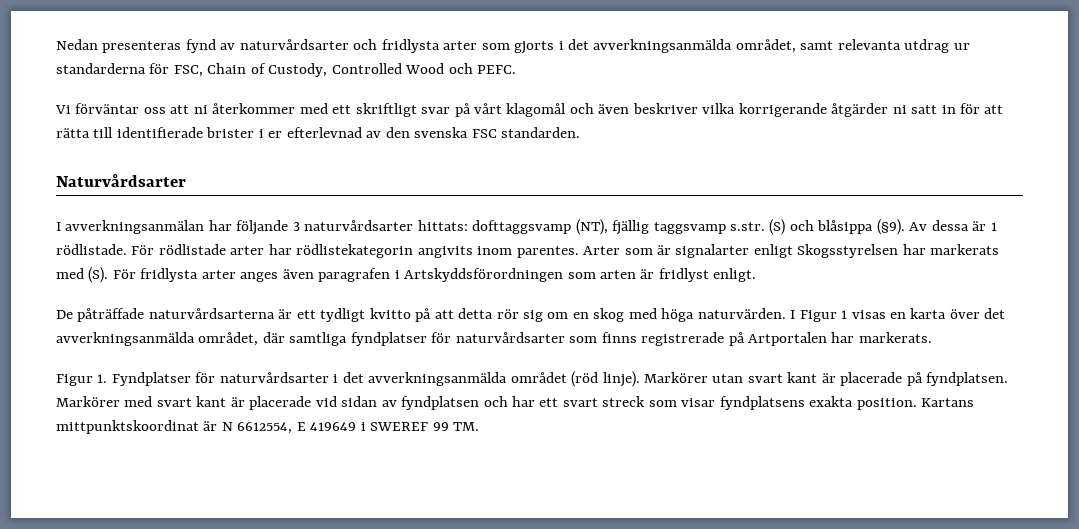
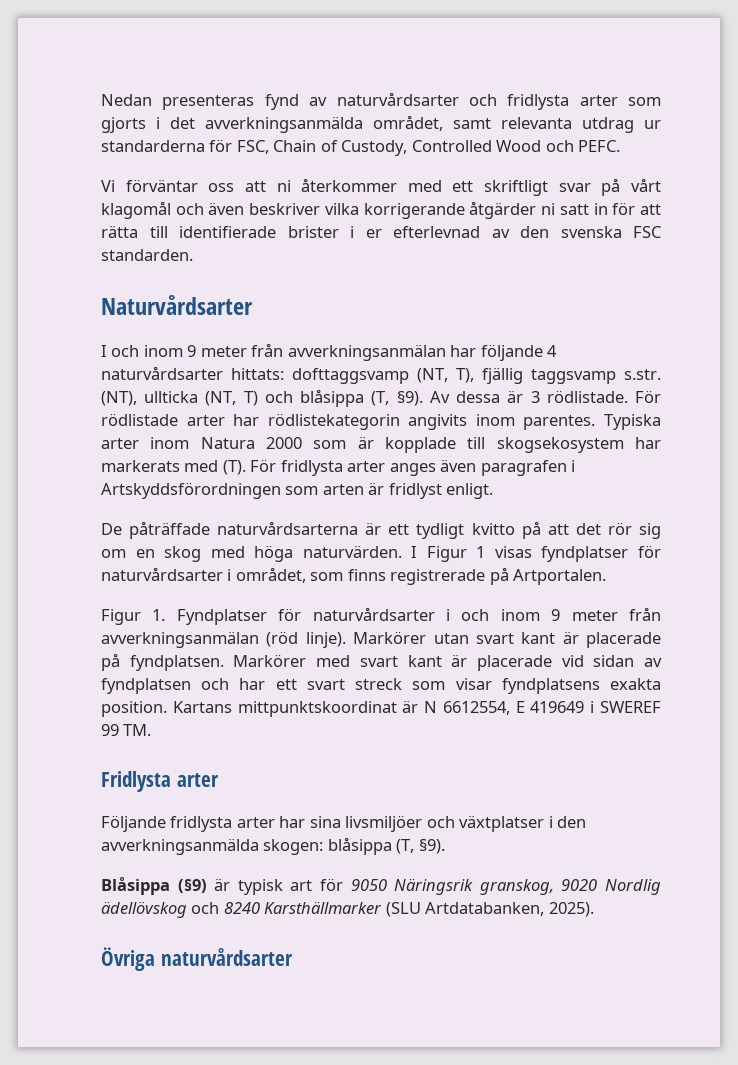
- I avverkningsanmälan har följande 3 naturvårdsarter hittats: dofttaggsvamp (NT), fjällig taggsvamp s.str. (S) och blåsippa (§9).
+ I och inom 9 meter från avverkningsanmälan har följande 4 naturvårdsarter hittats: dofttaggsvamp (NT, T), fjällig taggsvamp s.str. (NT), ullticka (NT, T) och blåsippa (T, §9).
- Av dessa är 1 rödlistade.
+ Av dessa är 3 rödlistade.
- Arter som är signalarter enligt Skogsstyrelsen har markerats med (S). För fridlysta arter anges även paragrafen i Artskyddsförordningen som arten är fridlyst enligt.
+ Typiska arter inom Natura 2000 som är kopplade till skogsekosystem har markerats med (T). För fridlysta arter anges även paragrafen i Artskyddsförordningen som arten är fridlyst enligt.
- De påträffade naturvårdsarterna är ett tydligt kvitto på att detta rör sig om en skog med höga naturvärden.
+ De påträffade naturvårdsarterna är ett tydligt kvitto på att det rör sig om en skog med höga naturvärden.
- I Figur 1 visas en karta över det avverkningsanmälda området, där samtliga fyndplatser för naturvårdsarter som finns registrerade på Artportalen har markerats.
+ I Figur 1 visas fyndplatser för naturvårdsarter i området, som finns registrerade på Artportalen.
- Figur 1. Fyndplatser för naturvårdsarter i det avverkningsanmälda området (röd linje).
+ Figur 1. Fyndplatser för naturvårdsarter i och inom 9 meter från avverkningsanmälan (röd linje).
+ Fridlysta arter
+ Följande fridlysta arter har sina livsmiljöer och växtplatser i den avverkningsanmälda skogen: blåsippa (T, §9).
+ Blåsippa (§9) är typisk art för 9050 Näringsrik granskog, 9020 Nordlig ädellövskog och 8240 Karsthällmarker (SLU Artdatabanken, 2025).
+ Övriga naturvårdsarter

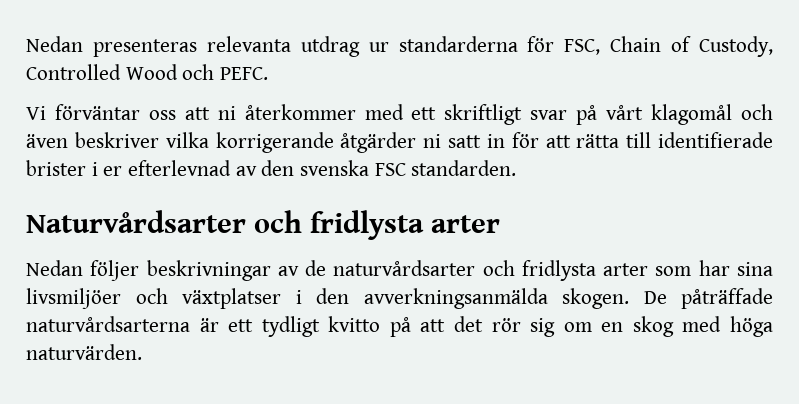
- Nedan presenteras fynd av naturvårdsarter och fridlysta arter som gjorts i det avverkningsanmälda området, samt relevanta utdrag ur standarderna för FSC, Chain of Custody, Controlled Wood och PEFC.
+ Nedan presenteras relevanta utdrag ur standarderna för FSC, Chain of Custody, Controlled Wood och PEFC.
- Naturvårdsarter
- I och inom 9 meter från avverkningsanmälan har följande 4 naturvårdsarter hittats: dofttaggsvamp (NT, T), fjällig taggsvamp s.str. (NT), ullticka (NT, T) och blåsippa (T, §9). Av dessa är 3 rödlistade. För rödlistade arter har rödlistekategorin angivits inom parentes. Typiska arter inom Natura 2000 som är kopplade till skogsekosystem har markerats med (T). För fridlysta arter anges även paragrafen i Artskyddsförordningen som arten är fridlyst enligt.
- De påträffade naturvårdsarterna är ett tydligt kvitto på att det rör sig om en skog med höga naturvärden. I Figur 1 visas fyndplatser för naturvårdsarter i området, som finns registrerade på Artportalen.
- Figur 1. Fyndplatser för naturvårdsarter i och inom 9 meter från avverkningsanmälan (röd linje). Markörer utan svart kant är placerade på fyndplatsen. Markörer med svart kant är placerade vid sidan av fyndplatsen och har ett svart streck som visar fyndplatsens exakta position. Kartans mittpunktskoordinat är N 6612554, E 419649 i SWEREF 99 TM.
- Fridlysta arter
- Följande fridlysta arter har sina livsmiljöer och växtplatser i den avverkningsanmälda skogen: blåsippa (T, §9).
- Blåsippa (§9) är typisk art för 9050 Näringsrik granskog, 9020 Nordlig ädellövskog och 8240 Karsthällmarker (SLU Artdatabanken, 2025).
- Övriga naturvårdsarter
+ Naturvårdsarter och fridlysta arter
+ Nedan följer beskrivningar av de naturvårdsarter och fridlysta arter som har sina livsmiljöer och växtplatser i den avverkningsanmälda skogen. De påträffade naturvårdsarterna är ett tydligt kvitto på att det rör sig om en skog med höga naturvärden.

